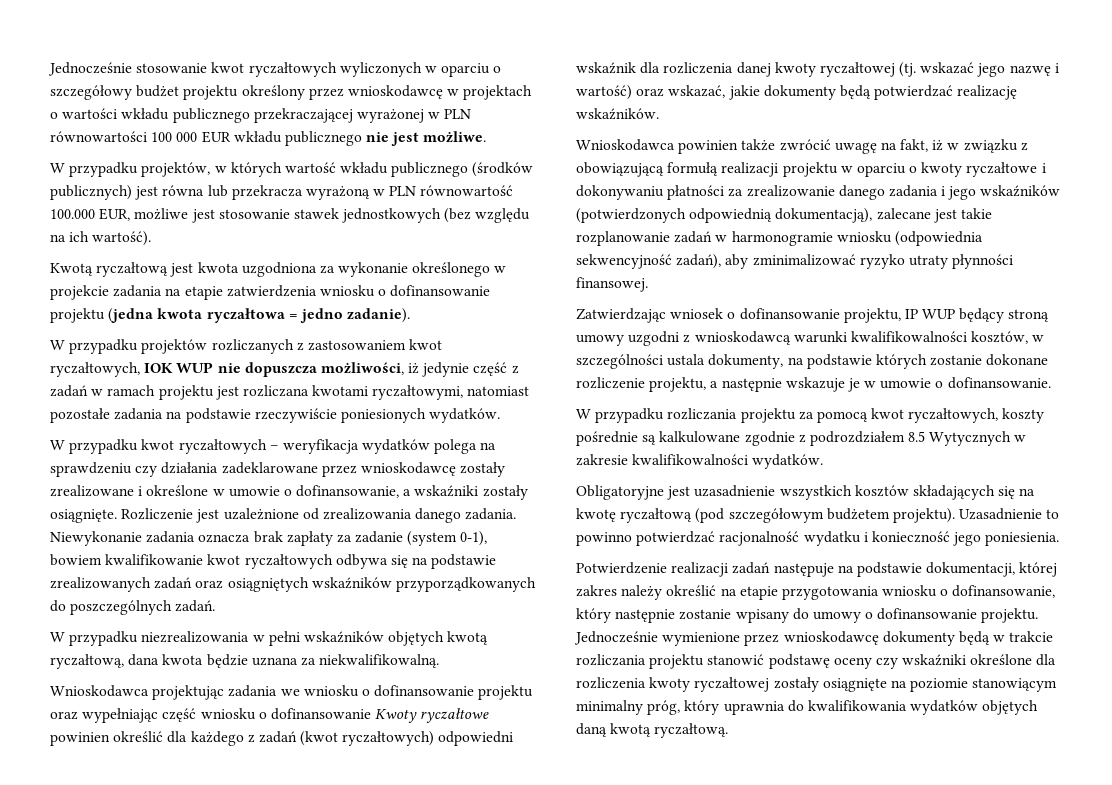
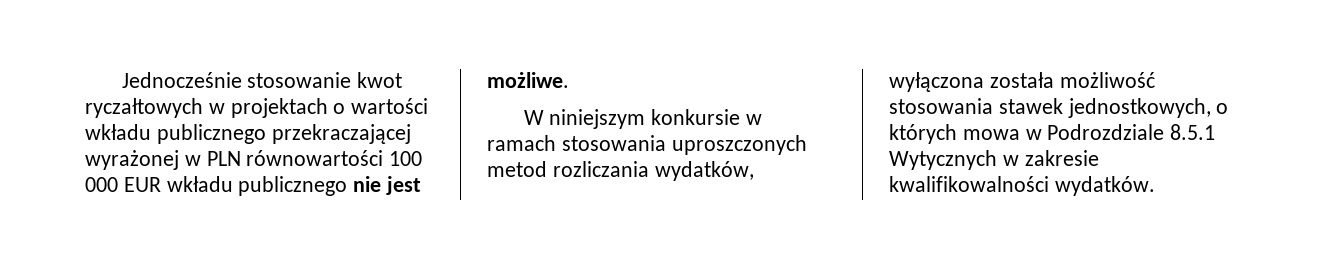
- Jednocześnie stosowanie kwot ryczałtowych wyliczonych w oparciu o szczegółowy budżet projektu określony przez wnioskodawcę w projektach o wartości wkładu publicznego przekraczającej wyrażonej w PLN równowartości 100 000 EUR wkładu publicznego nie jest możliwe.
+ Jednocześnie stosowanie kwot ryczałtowych w projektach o wartości wkładu publicznego przekraczającej wyrażonej w PLN równowartości 100 000 EUR wkładu publicznego nie jest możliwe.
- W przypadku projektów, w których wartość wkładu publicznego (środków publicznych) jest równa lub przekracza wyrażoną w PLN równowartość 100.000 EUR, możliwe jest stosowanie stawek jednostkowych (bez względu na ich wartość).
- Kwotą ryczałtową jest kwota uzgodniona za wykonanie określonego w projekcie zadania na etapie zatwierdzenia wniosku o dofinansowanie projektu (jedna kwota ryczałtowa = jedno zadanie).
- W przypadku projektów rozliczanych z zastosowaniem kwot ryczałtowych, IOK WUP nie dopuszcza możliwości, iż jedynie część z zadań w ramach projektu jest rozliczana kwotami ryczałtowymi, natomiast pozostałe zadania na podstawie rzeczywiście poniesionych wydatków.
- W przypadku kwot ryczałtowych – weryfikacja wydatków polega na sprawdzeniu czy działania zadeklarowane przez wnioskodawcę zostały zrealizowane i określone w umowie o dofinansowanie, a wskaźniki zostały osiągnięte. Rozliczenie jest uzależnione od zrealizowania danego zadania. Niewykonanie zadania oznacza brak zapłaty za zadanie (system 0‐1), bowiem kwalifikowanie kwot ryczałtowych odbywa się na podstawie zrealizowanych zadań oraz osiągniętych wskaźników przyporządkowanych do poszczególnych zadań.
- W przypadku niezrealizowania w pełni wskaźników objętych kwotą ryczałtową, dana kwota będzie uznana za niekwalifikowalną.
- Wnioskodawca projektując zadania we wniosku o dofinansowanie projektu oraz wypełniając część wniosku o dofinansowanie Kwoty ryczałtowe powinien określić dla każdego z zadań (kwot ryczałtowych) odpowiedni wskaźnik dla rozliczenia danej kwoty ryczałtowej (tj. wskazać jego nazwę i wartość) oraz wskazać, jakie dokumenty będą potwierdzać realizację wskaźników.
- Wnioskodawca powinien także zwrócić uwagę na fakt, iż w związku z obowiązującą formułą realizacji projektu w oparciu o kwoty ryczałtowe i dokonywaniu płatności za zrealizowanie danego zadania i jego wskaźników (potwierdzonych odpowiednią dokumentacją), zalecane jest takie rozplanowanie zadań w harmonogramie wniosku (odpowiednia sekwencyjność zadań), aby zminimalizować ryzyko utraty płynności finansowej.
- Zatwierdzając wniosek o dofinansowanie projektu, IP WUP będący stroną umowy uzgodni z wnioskodawcą warunki kwalifikowalności kosztów, w szczególności ustala dokumenty, na podstawie których zostanie dokonane rozliczenie projektu, a następnie wskazuje je w umowie o dofinansowanie.
- W przypadku rozliczania projektu za pomocą kwot ryczałtowych, koszty pośrednie są kalkulowane zgodnie z podrozdziałem 8.5 Wytycznych w zakresie kwalifikowalności wydatków.
+ W niniejszym konkursie w ramach stosowania uproszczonych metod rozliczania wydatków, wyłączona została możliwość stosowania stawek jednostkowych, o których mowa w Podrozdziale 8.5.1 Wytycznych w zakresie kwalifikowalności wydatków.
- Obligatoryjne jest uzasadnienie wszystkich kosztów składających się na kwotę ryczałtową (pod szczegółowym budżetem projektu). Uzasadnienie to powinno potwierdzać racjonalność wydatku i konieczność jego poniesienia.
- Potwierdzenie realizacji zadań następuje na podstawie dokumentacji, której zakres należy określić na etapie przygotowania wniosku o dofinansowanie, który następnie zostanie wpisany do umowy o dofinansowanie projektu. Jednocześnie wymienione przez wnioskodawcę dokumenty będą w trakcie rozliczania projektu stanowić podstawę oceny czy wskaźniki określone dla rozliczenia kwoty ryczałtowej zostały osiągnięte na poziomie stanowiącym minimalny próg, który uprawnia do kwalifikowania wydatków objętych daną kwotą ryczałtową.

